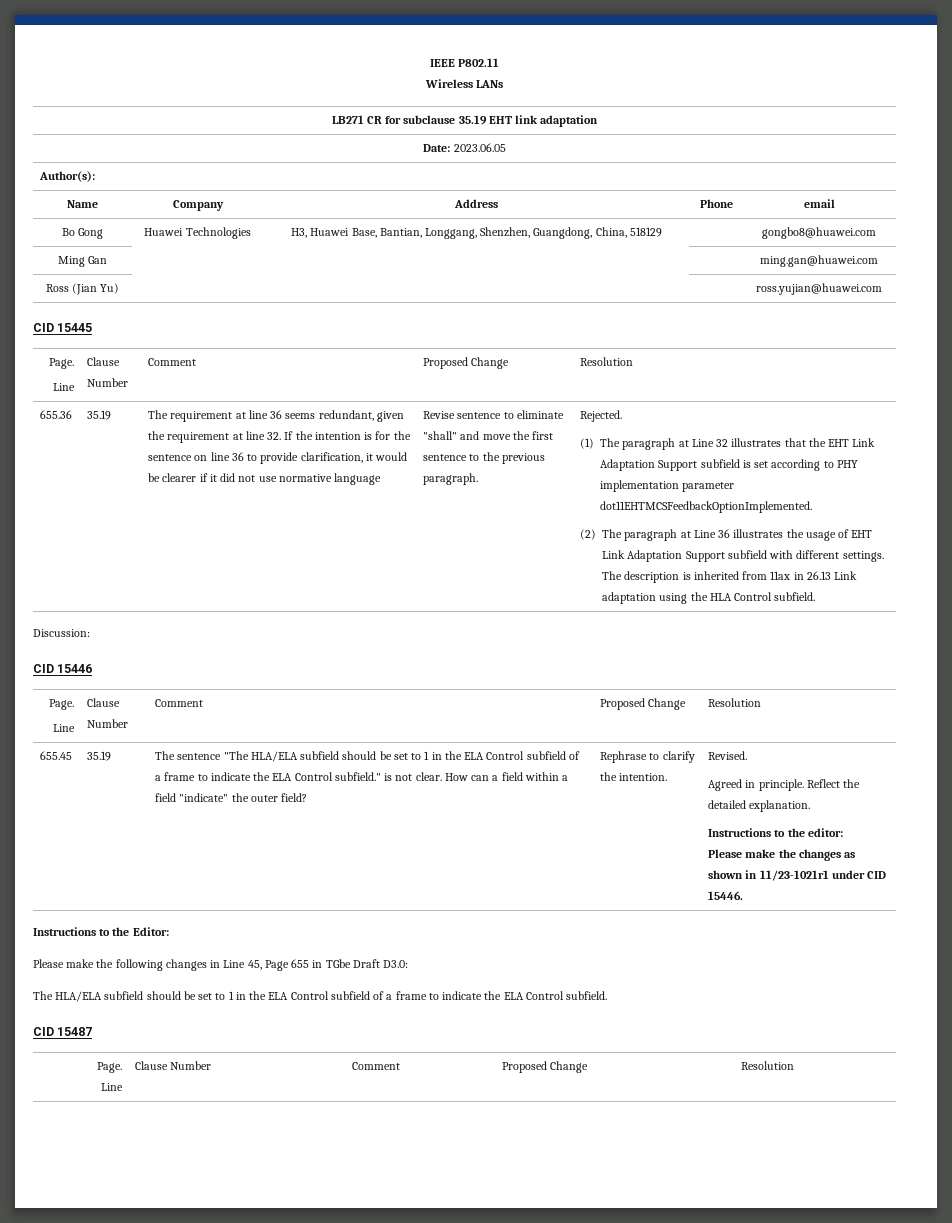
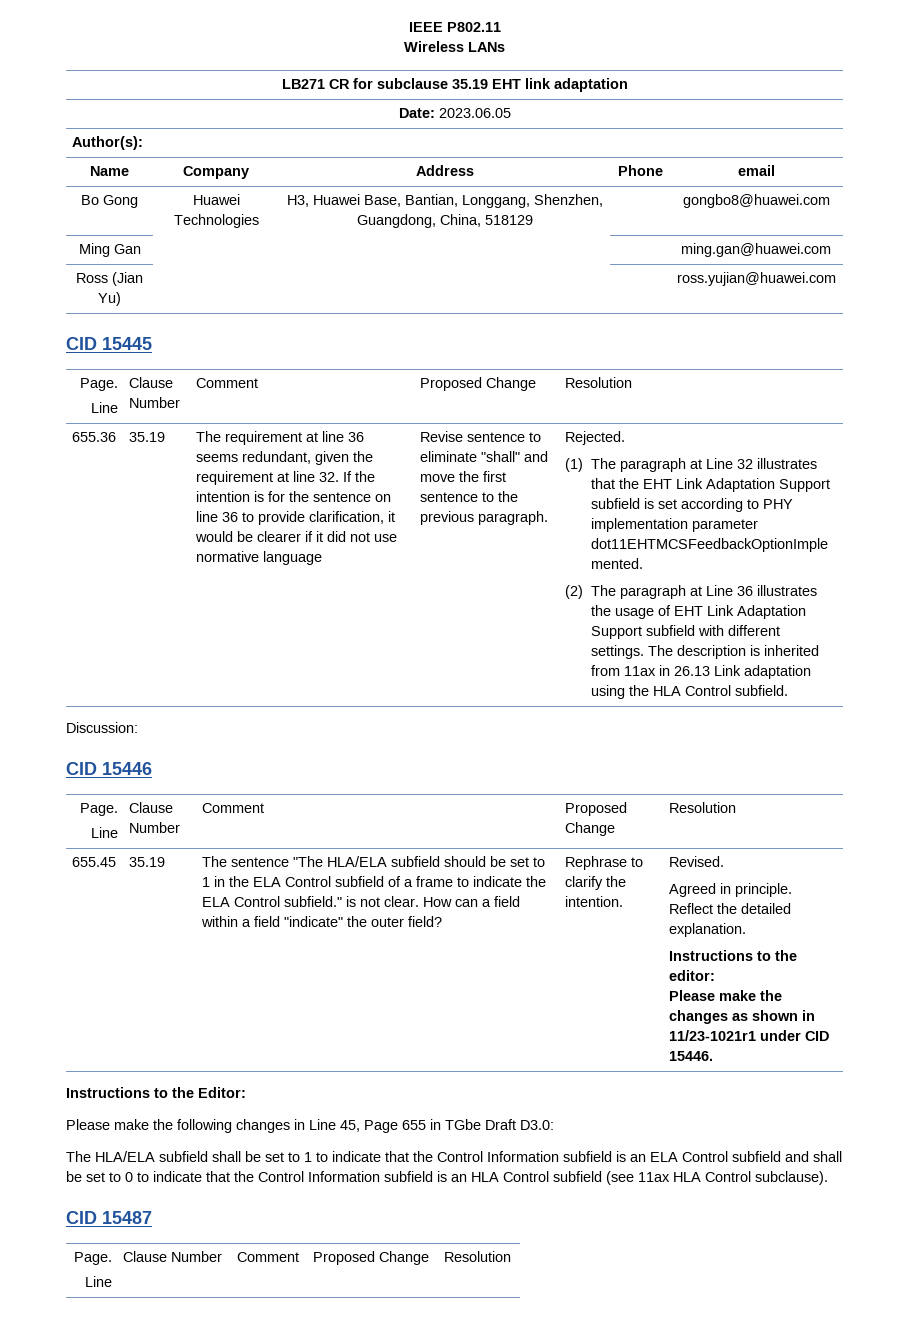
- The HLA/ELA subfield should be set to 1 in the ELA Control subfield of a frame to indicate the ELA Control subfield.
+ The HLA/ELA subfield shall be set to 1 to indicate that the Control Information subfield is an ELA Control subfield and shall be set to 0 to indicate that the Control Information subfield is an HLA Control subfield (see 11ax HLA Control subclause).

